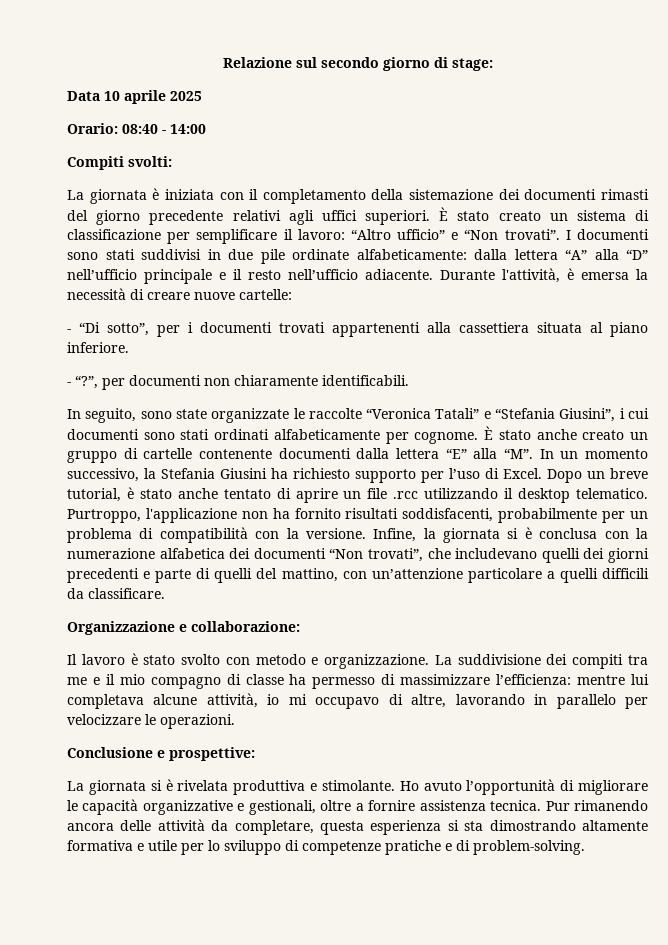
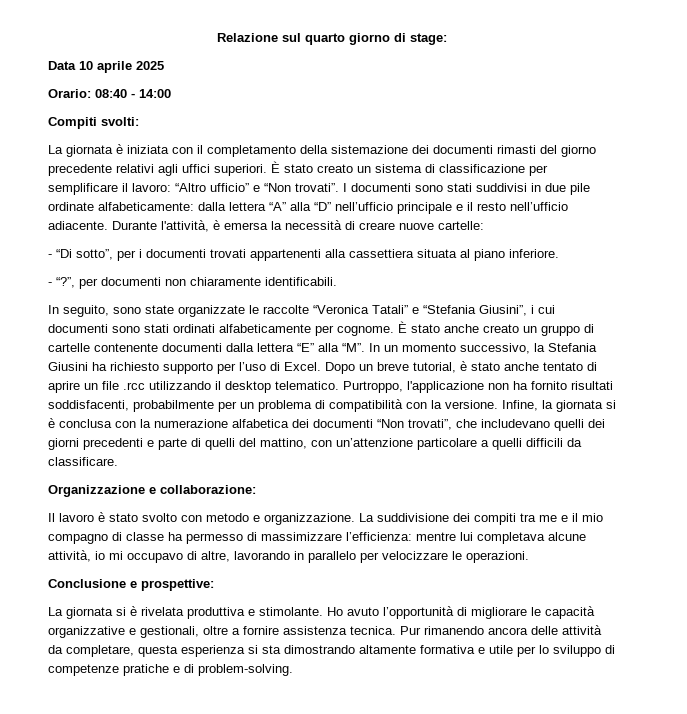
- Relazione sul secondo giorno di stage:
+ Relazione sul quarto giorno di stage:

